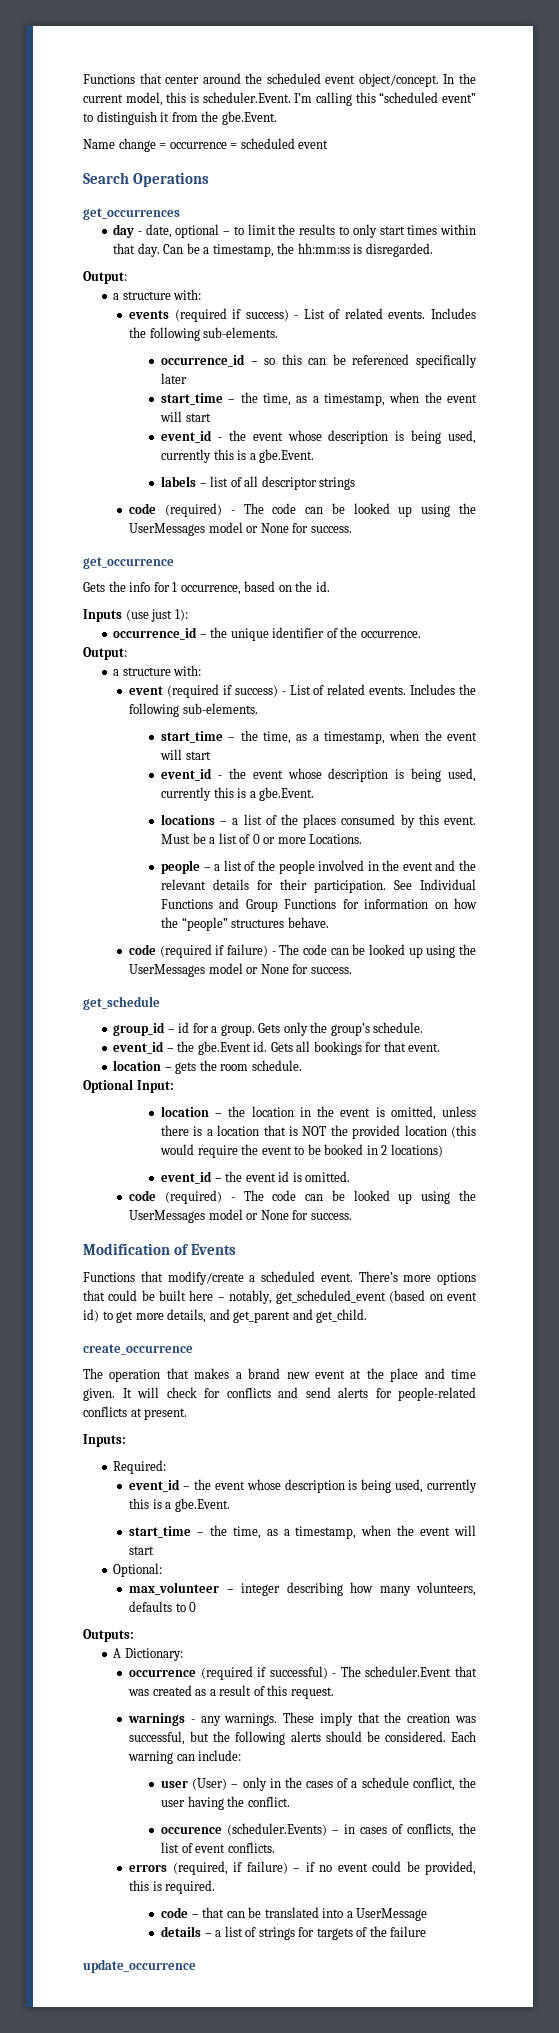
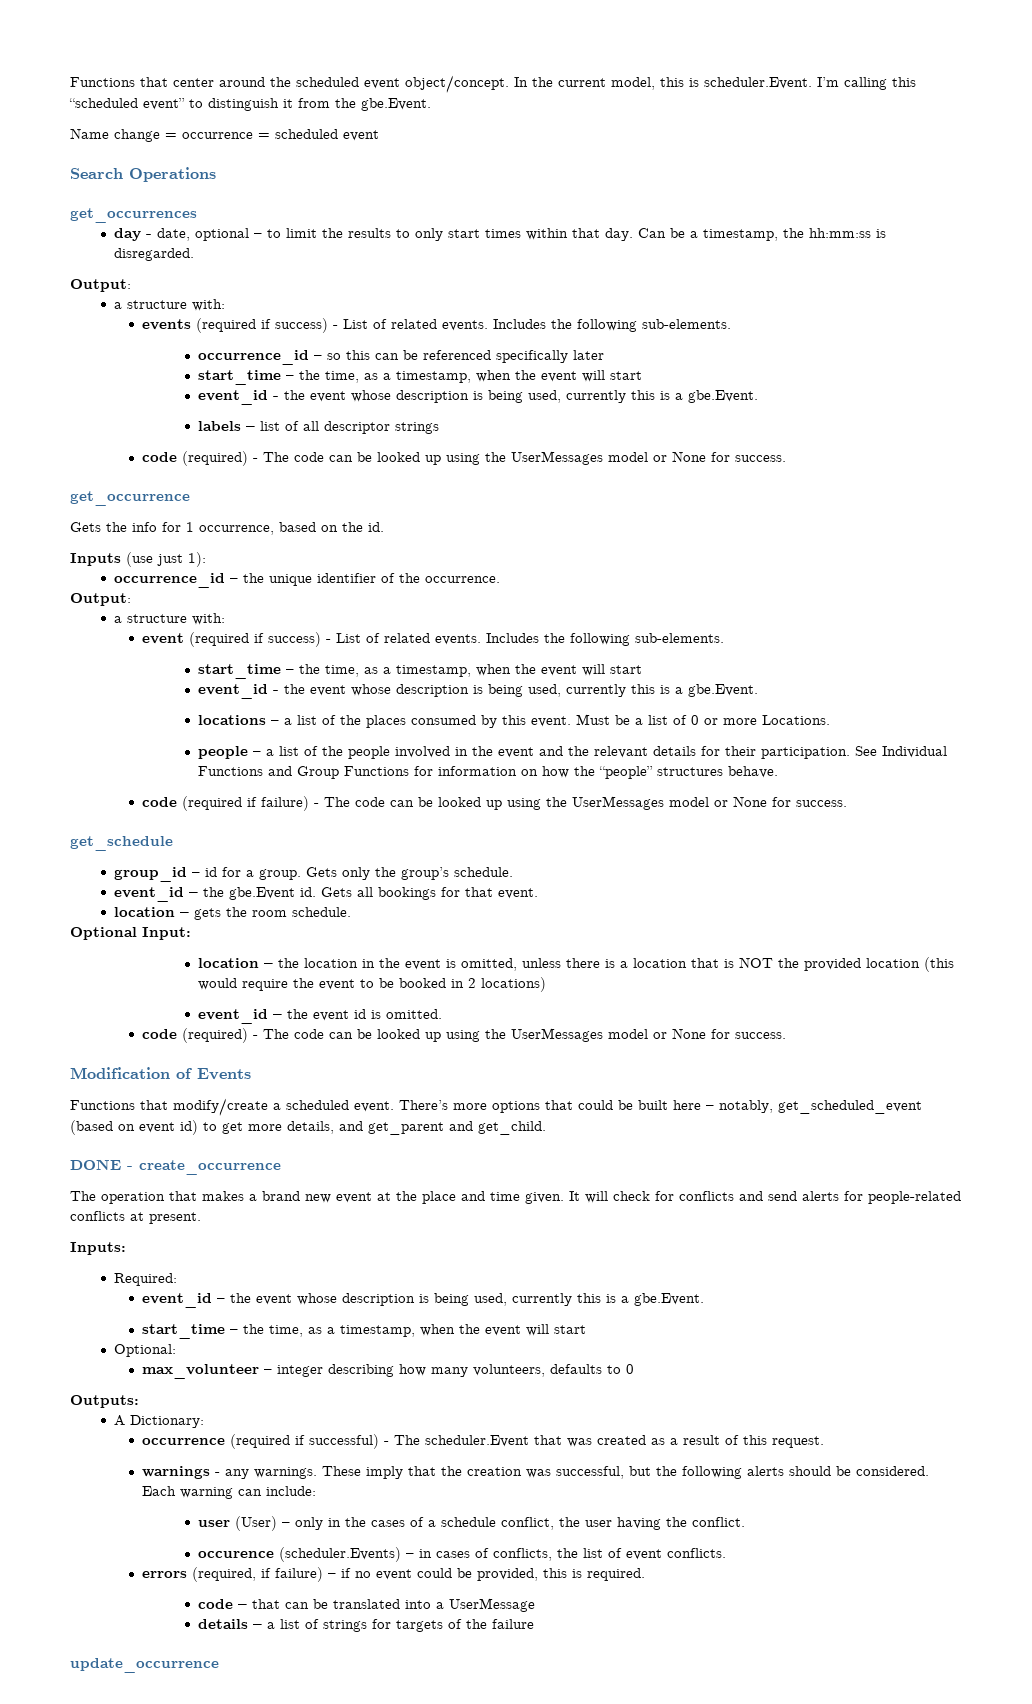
- create_occurrence
+ DONE - create_occurrence

